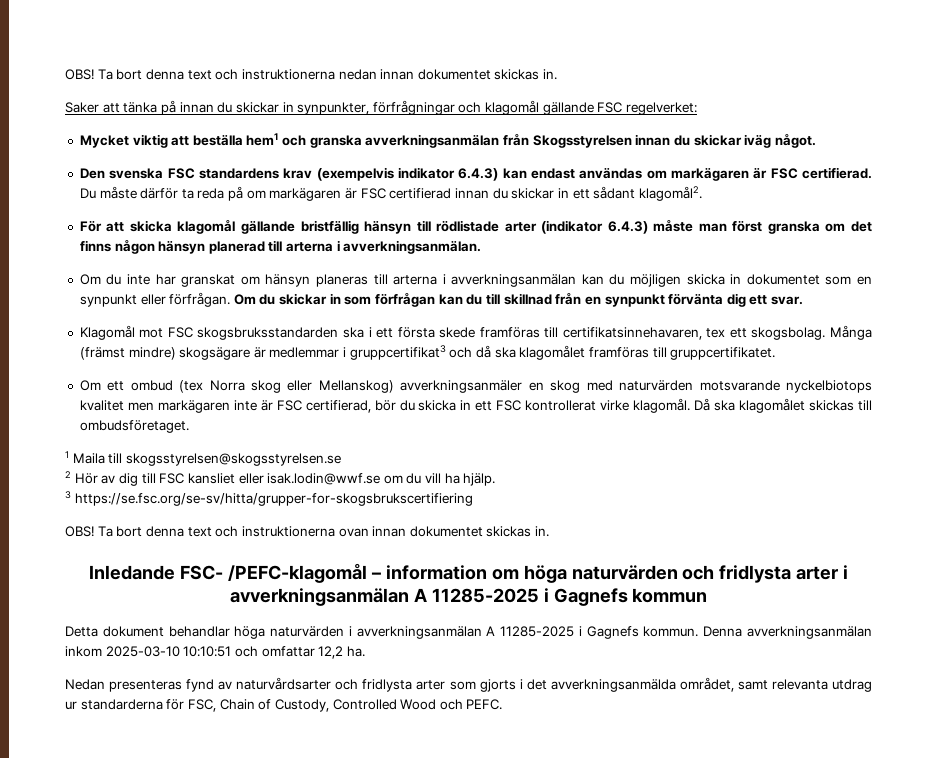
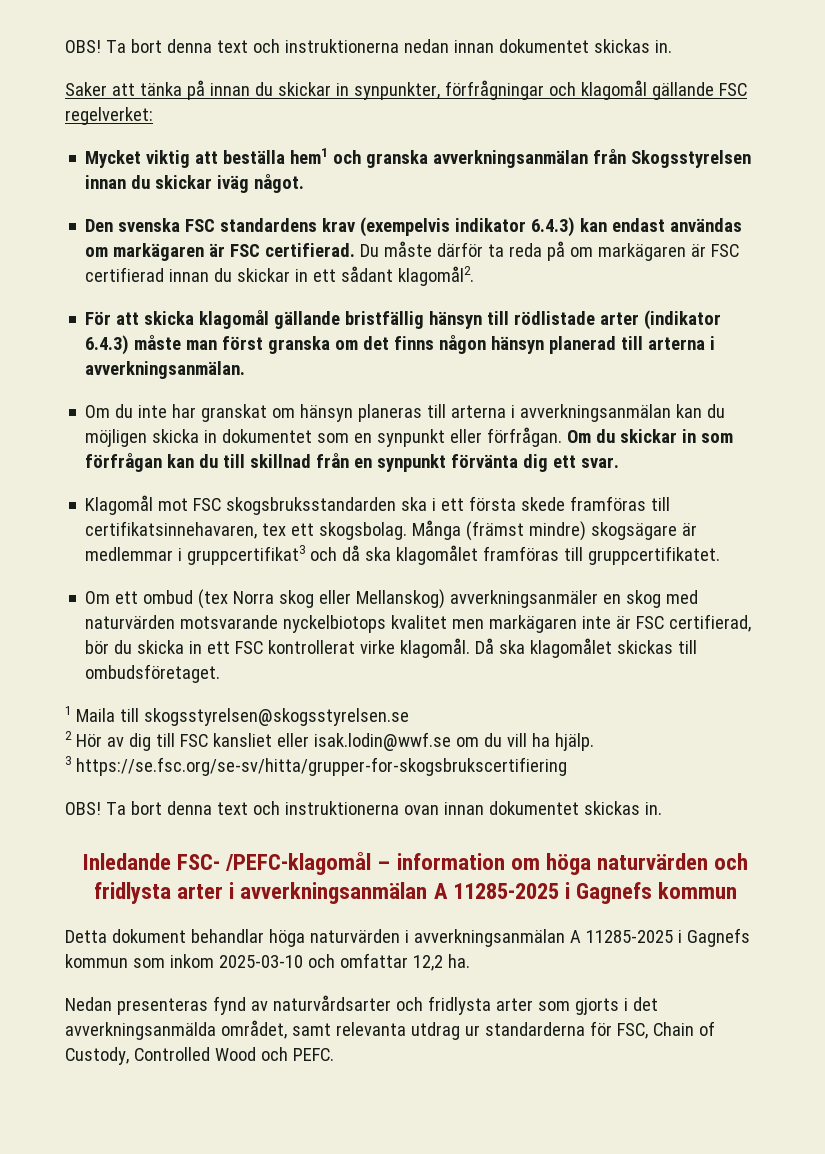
- Detta dokument behandlar höga naturvärden i avverkningsanmälan A 11285-2025 i Gagnefs kommun. Denna avverkningsanmälan inkom 2025-03-10 10:10:51 och omfattar 12,2 ha.
+ Detta dokument behandlar höga naturvärden i avverkningsanmälan A 11285-2025 i Gagnefs kommun som inkom 2025-03-10 och omfattar 12,2 ha.

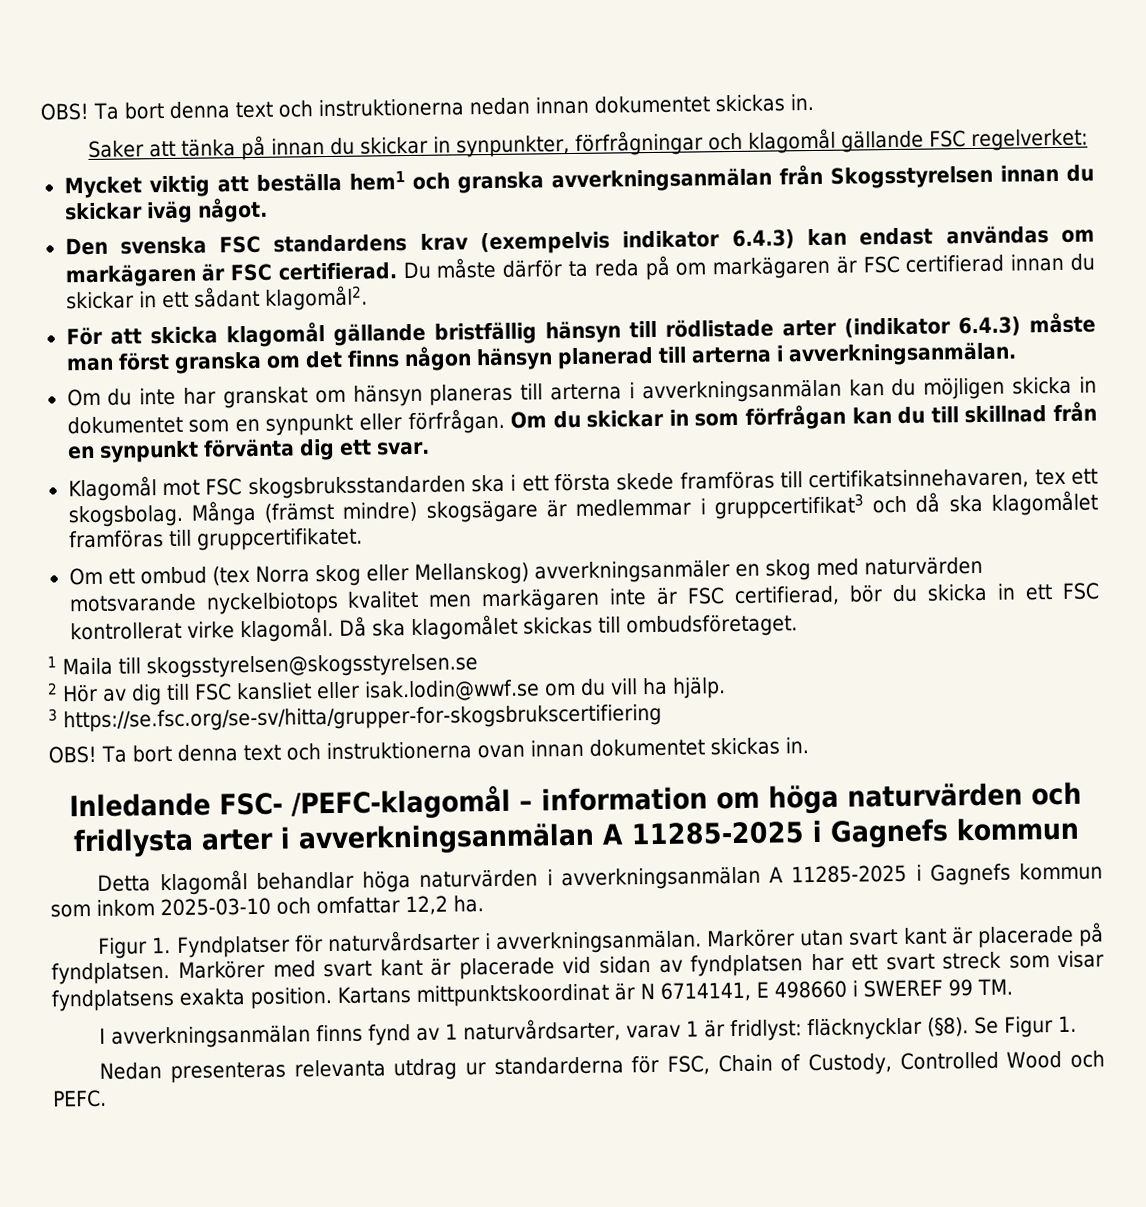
- Detta dokument behandlar höga naturvärden i avverkningsanmälan A 11285-2025 i Gagnefs kommun som inkom 2025-03-10 och omfattar 12,2 ha.
+ Detta klagomål behandlar höga naturvärden i avverkningsanmälan A 11285-2025 i Gagnefs kommun som inkom 2025-03-10 och omfattar 12,2 ha.
- Nedan presenteras fynd av naturvårdsarter och fridlysta arter som gjorts i det avverkningsanmälda området, samt relevanta utdrag ur standarderna för FSC, Chain of Custody, Controlled Wood och PEFC.
+ Figur 1. Fyndplatser för naturvårdsarter i avverkningsanmälan. Markörer utan svart kant är placerade på fyndplatsen. Markörer med svart kant är placerade vid sidan av fyndplatsen har ett svart streck som visar fyndplatsens exakta position. Kartans mittpunktskoordinat är N 6714141, E 498660 i SWEREF 99 TM.
+ I avverkningsanmälan finns fynd av 1 naturvårdsarter, varav 1 är fridlyst: fläcknycklar (§8). Se Figur 1.
+ Nedan presenteras relevanta utdrag ur standarderna för FSC, Chain of Custody, Controlled Wood och PEFC.

